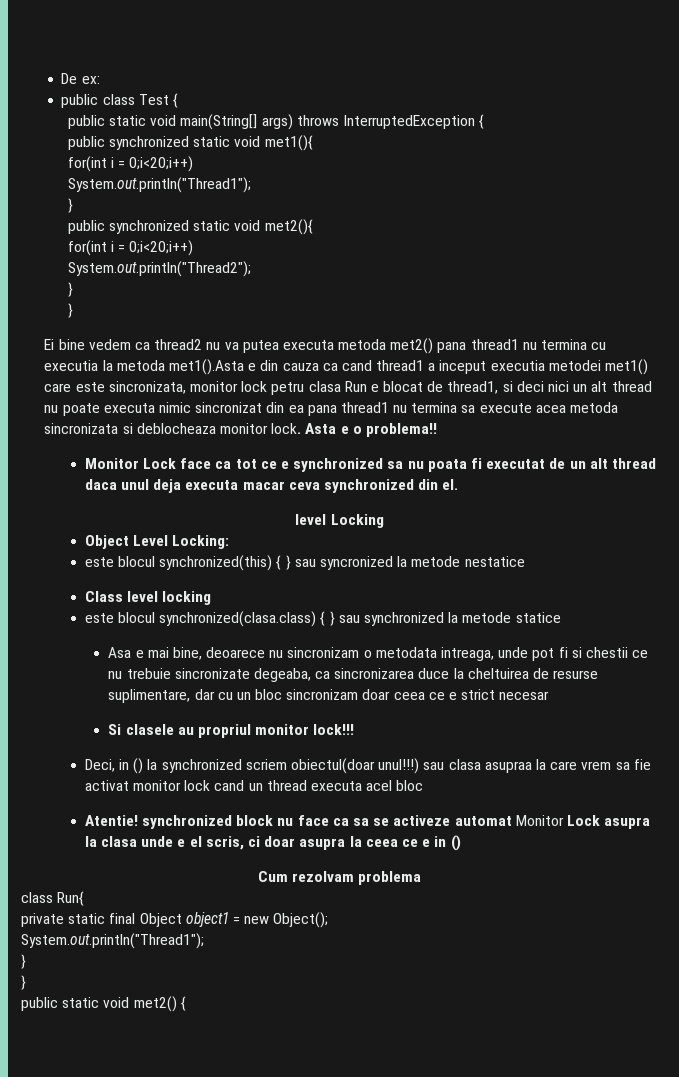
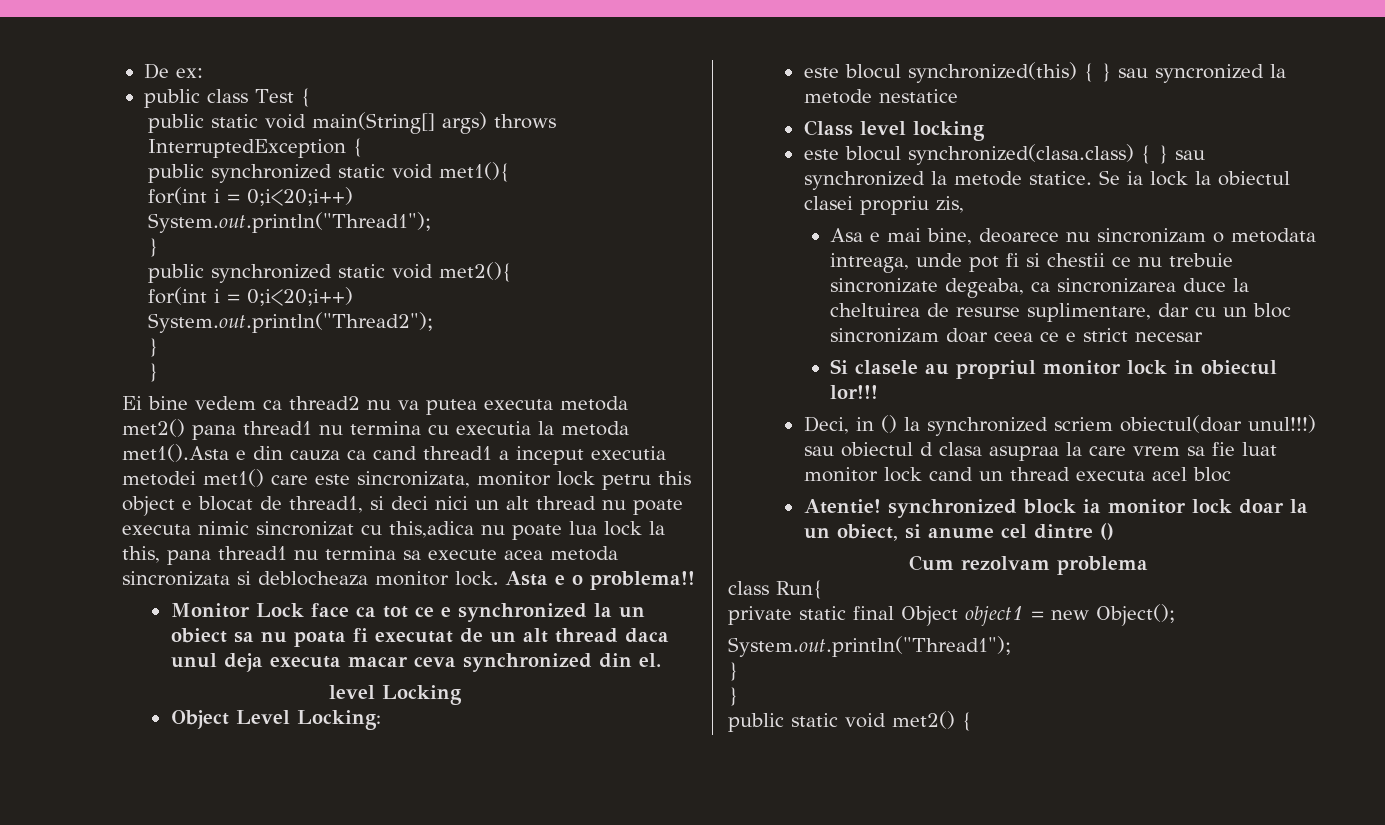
- Ei bine vedem ca thread2 nu va putea executa metoda met2() pana thread1 nu termina cu executia la metoda met1().Asta e din cauza ca cand thread1 a inceput executia metodei met1() care este sincronizata, monitor lock petru clasa Run e blocat de thread1, si deci nici un alt thread nu poate executa nimic sincronizat din ea pana thread1 nu termina sa execute acea metoda sincronizata si deblocheaza monitor lock.
+ Ei bine vedem ca thread2 nu va putea executa metoda met2() pana thread1 nu termina cu executia la metoda met1().Asta e din cauza ca cand thread1 a inceput executia metodei met1() care este sincronizata, monitor lock petru this object e blocat de thread1, si deci nici un alt thread nu poate executa nimic sincronizat cu this,adica nu poate lua lock la this, pana thread1 nu termina sa execute acea metoda sincronizata si deblocheaza monitor lock.
- Monitor Lock face ca tot ce e synchronized sa nu poata fi executat de un alt thread daca unul deja executa macar ceva synchronized din el.
+ Monitor Lock face ca tot ce e synchronized la un obiect sa nu poata fi executat de un alt thread daca unul deja executa macar ceva synchronized din el.
- este blocul synchronized(clasa.class) { } sau synchronized la metode statice
+ este blocul synchronized(clasa.class) { } sau synchronized la metode statice. Se ia lock la obiectul clasei propriu zis,
- Si clasele au propriul monitor lock!!!
+ Si clasele au propriul monitor lock in obiectul lor!!!
- Deci, in () la synchronized scriem obiectul(doar unul!!!) sau clasa asupraa la care vrem sa fie activat monitor lock cand un thread executa acel bloc
+ Deci, in () la synchronized scriem obiectul(doar unul!!!) sau obiectul d clasa asupraa la care vrem sa fie luat monitor lock cand un thread executa acel bloc
- Atentie! synchronized block nu face ca sa se activeze automat Monitor Lock asupra la clasa unde e el scris, ci doar asupra la ceea ce e in ()
+ Atentie! synchronized block ia monitor lock doar la un obiect, si anume cel dintre ()

